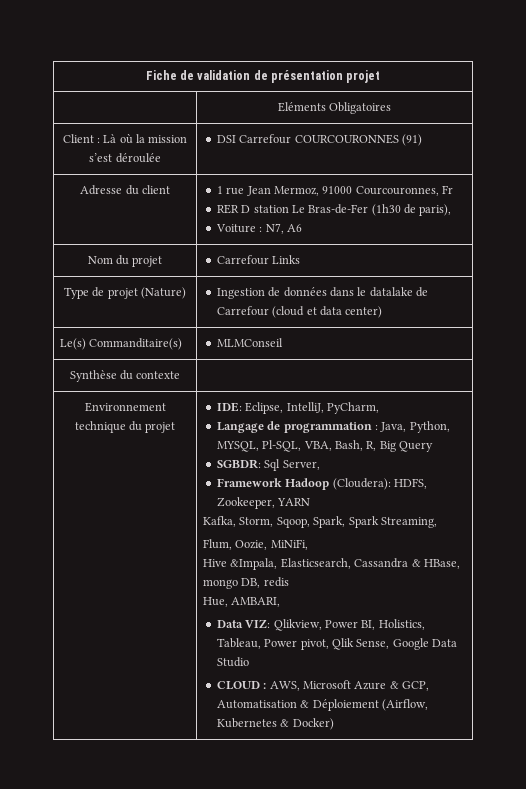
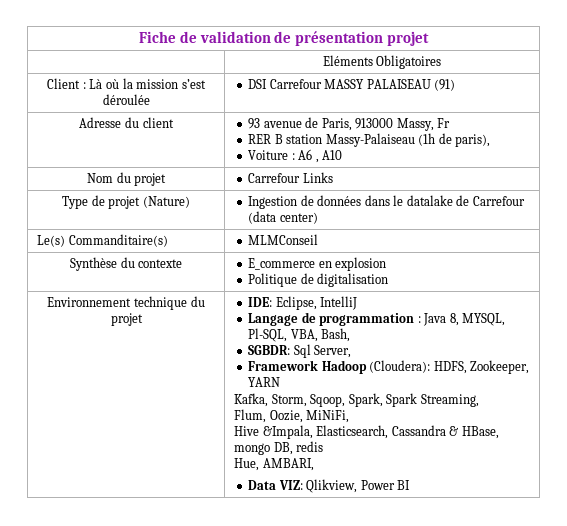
- Client : Là où la mission s’est déroulée | DSI Carrefour COURCOURONNES (91)
+ Client : Là où la mission s’est déroulée | DSI Carrefour MASSY PALAISEAU (91)
- Adresse du client | 1 rue Jean Mermoz, 91000 Courcouronnes, Fr
- RER D station Le Bras-de-Fer (1h30 de paris),
- Voiture : N7, A6
+ Adresse du client | 93 avenue de Paris, 913000 Massy, Fr
+ RER B station Massy-Palaiseau (1h de paris),
+ Voiture : A6 , A10
- Type de projet (Nature) | Ingestion de données dans le datalake de Carrefour (cloud et data center)
+ Type de projet (Nature) | Ingestion de données dans le datalake de Carrefour (data center)
- Synthèse du contexte |
+ Synthèse du contexte | E_commerce en explosion
+ Politique de digitalisation
- IDE: Eclipse, IntelliJ, PyCharm,
+ IDE: Eclipse, IntelliJ
- Langage de programmation : Java, Python, MYSQL, Pl-SQL, VBA, Bash, R, Big Query
+ Langage de programmation : Java 8, MYSQL, Pl-SQL, VBA, Bash,
- Data VIZ: Qlikview, Power BI, Holistics, Tableau, Power pivot, Qlik Sense, Google Data Studio
- CLOUD : AWS, Microsoft Azure & GCP, Automatisation & Déploiement (Airflow, Kubernetes & Docker)
+ Data VIZ: Qlikview, Power BI

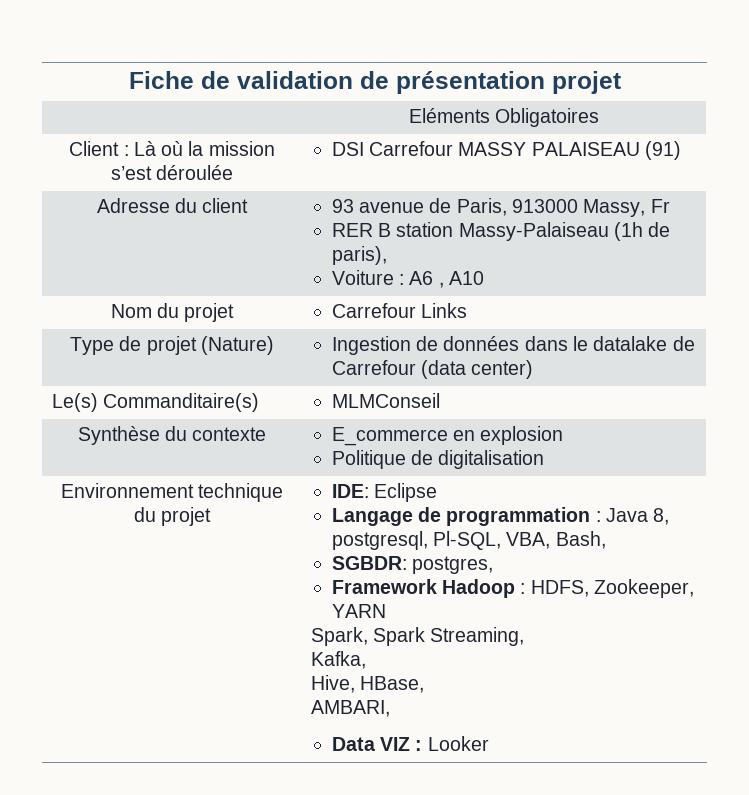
- IDE: Eclipse, IntelliJ
+ IDE: Eclipse
- Langage de programmation : Java 8, MYSQL, Pl-SQL, VBA, Bash,
+ Langage de programmation : Java 8, postgresql, Pl-SQL, VBA, Bash,
- SGBDR: Sql Server,
+ SGBDR: postgres,
- Framework Hadoop (Cloudera): HDFS, Zookeeper, YARN
+ Framework Hadoop : HDFS, Zookeeper, YARN
- Kafka, Storm, Sqoop, Spark, Spark Streaming,
+ Spark, Spark Streaming,
- Flum, Oozie, MiNiFi,
- Hive &Impala, Elasticsearch, Cassandra & HBase, mongo DB, redis
- Hue, AMBARI,
- Data VIZ: Qlikview, Power BI
+ Kafka,
+ Hive, HBase,
+ AMBARI,
+ Data VIZ : Looker

